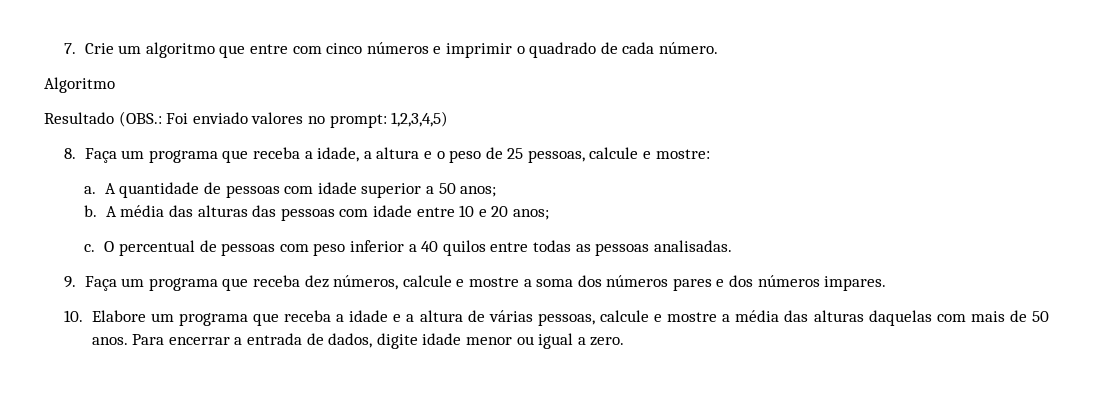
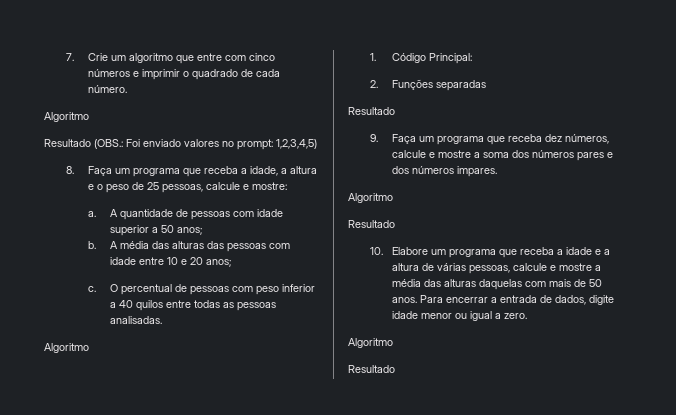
  O percentual de pessoas com peso inferior a 40 quilos entre todas as pessoas analisadas.
+ Algoritmo
+ 1. Código Principal:
+ 2. Funções separadas
+ Resultado
  9. Faça um programa que receba dez números, calcule e mostre a soma dos números pares e dos números impares.
+ Algoritmo
+ Resultado
  Para encerrar a entrada de dados, digite idade menor ou igual a zero.
+ Algoritmo
+ Resultado

